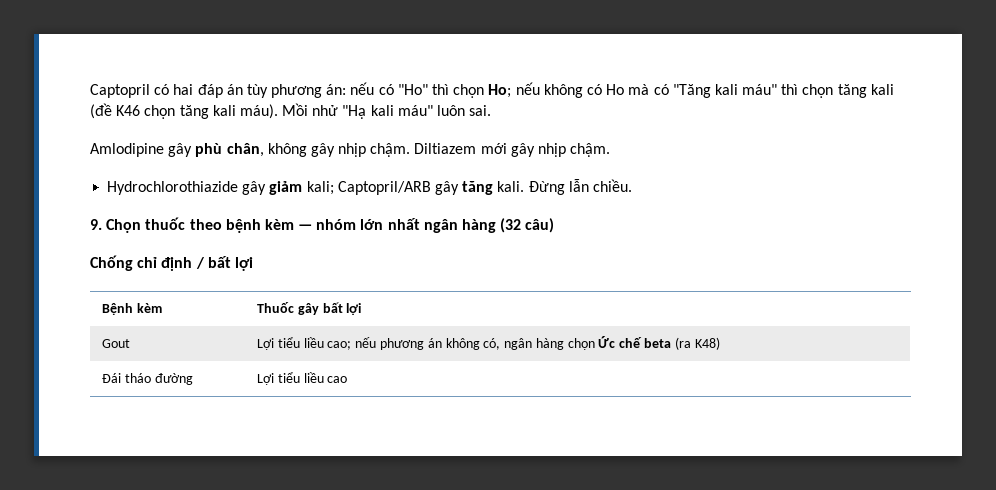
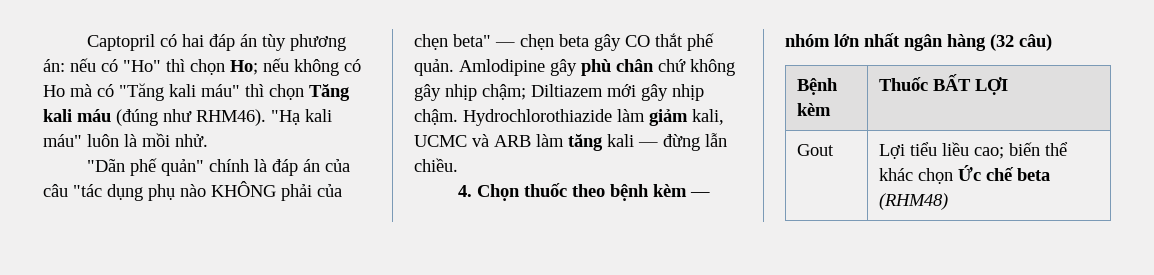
- Captopril có hai đáp án tùy phương án: nếu có "Ho" thì chọn Ho; nếu không có Ho mà có "Tăng kali máu" thì chọn tăng kali (đề K46 chọn tăng kali máu). Mồi nhử "Hạ kali máu" luôn sai.
- Amlodipine gây phù chân, không gây nhịp chậm. Diltiazem mới gây nhịp chậm.
- Hydrochlorothiazide gây giảm kali; Captopril/ARB gây tăng kali. Đừng lẫn chiều.
+ Captopril có hai đáp án tùy phương án: nếu có "Ho" thì chọn Ho; nếu không có Ho mà có "Tăng kali máu" thì chọn Tăng kali máu (đúng như RHM46). "Hạ kali máu" luôn là mồi nhử.
+ "Dãn phế quản" chính là đáp án của câu "tác dụng phụ nào KHÔNG phải của chẹn beta" — chẹn beta gây CO thắt phế quản. Amlodipine gây phù chân chứ không gây nhịp chậm; Diltiazem mới gây nhịp chậm. Hydrochlorothiazide làm giảm kali, UCMC và ARB làm tăng kali — đừng lẫn chiều.
- 9. Chọn thuốc theo bệnh kèm — nhóm lớn nhất ngân hàng (32 câu)
+ 4. Chọn thuốc theo bệnh kèm — nhóm lớn nhất ngân hàng (32 câu)
- Chống chỉ định / bất lợi
- Bệnh kèm | Thuốc gây bất lợi
+ Bệnh kèm | Thuốc BẤT LỢI
- Gout | Lợi tiểu liều cao; nếu phương án không có, ngân hàng chọn Ức chế beta (ra K48)
- Đái tháo đường | Lợi tiểu liều cao
+ Gout | Lợi tiểu liều cao; biến thể khác chọn Ức chế beta (RHM48)

